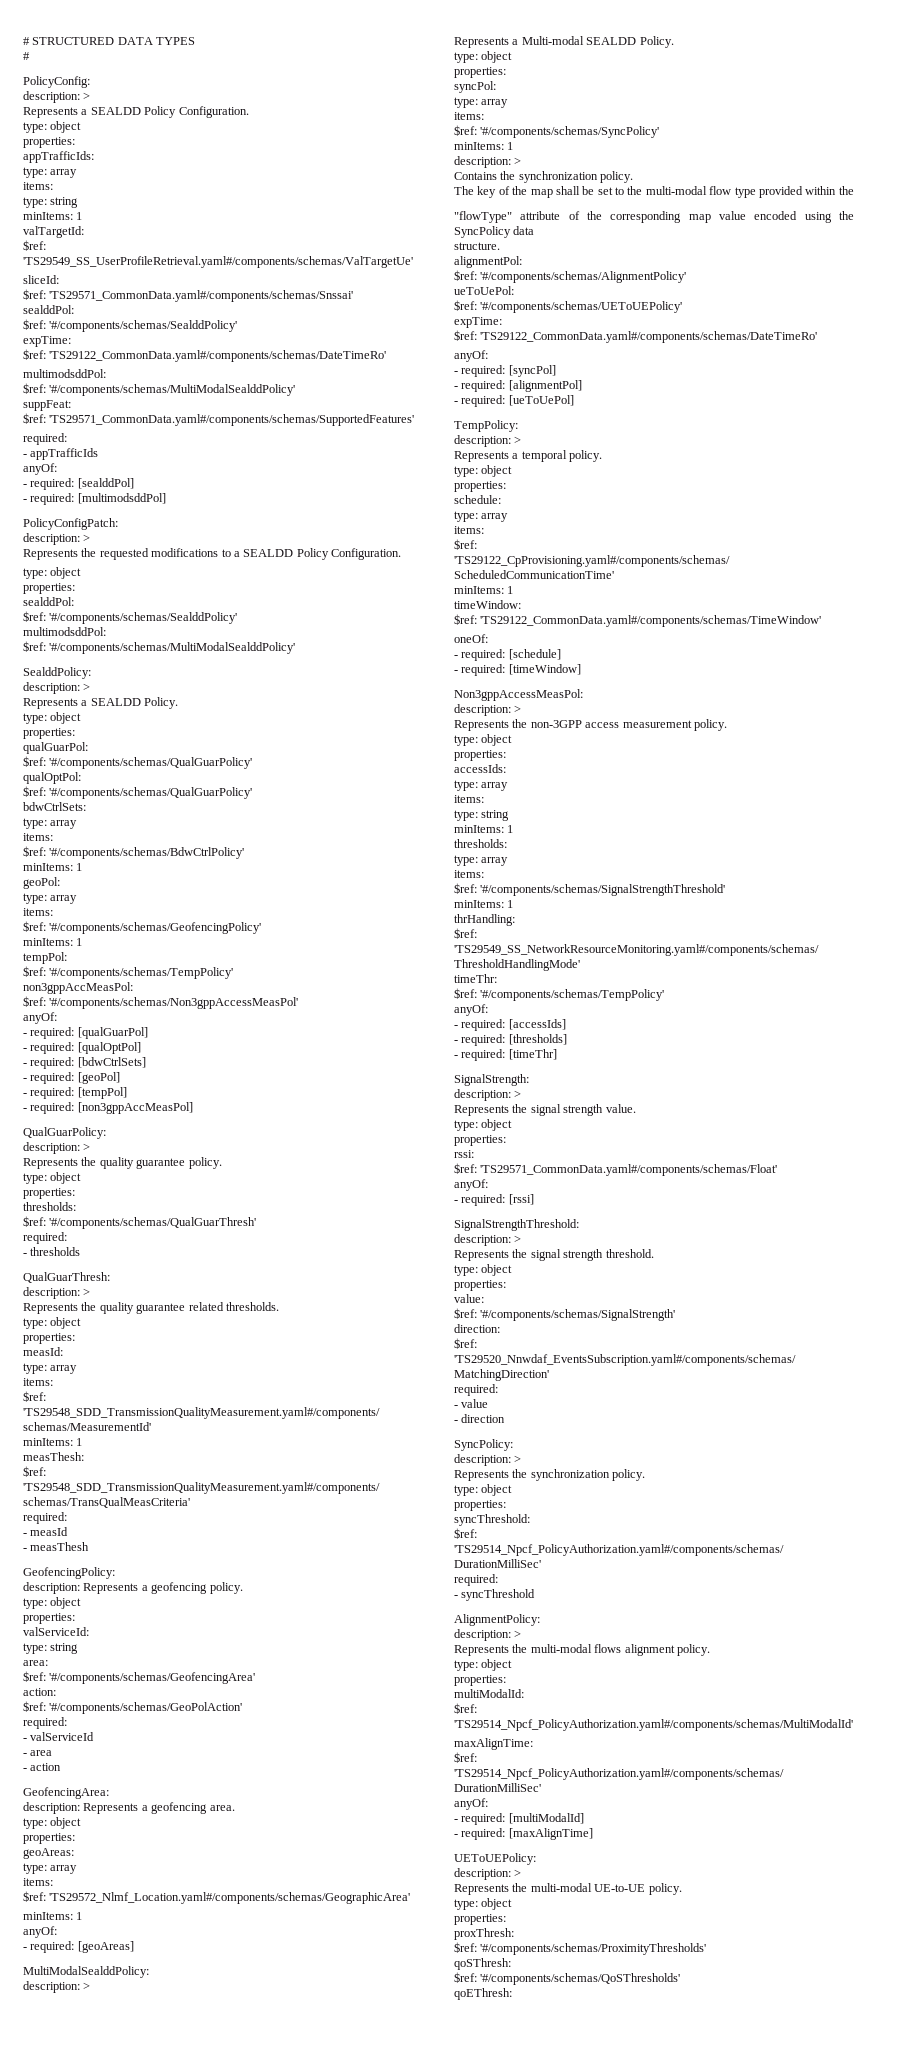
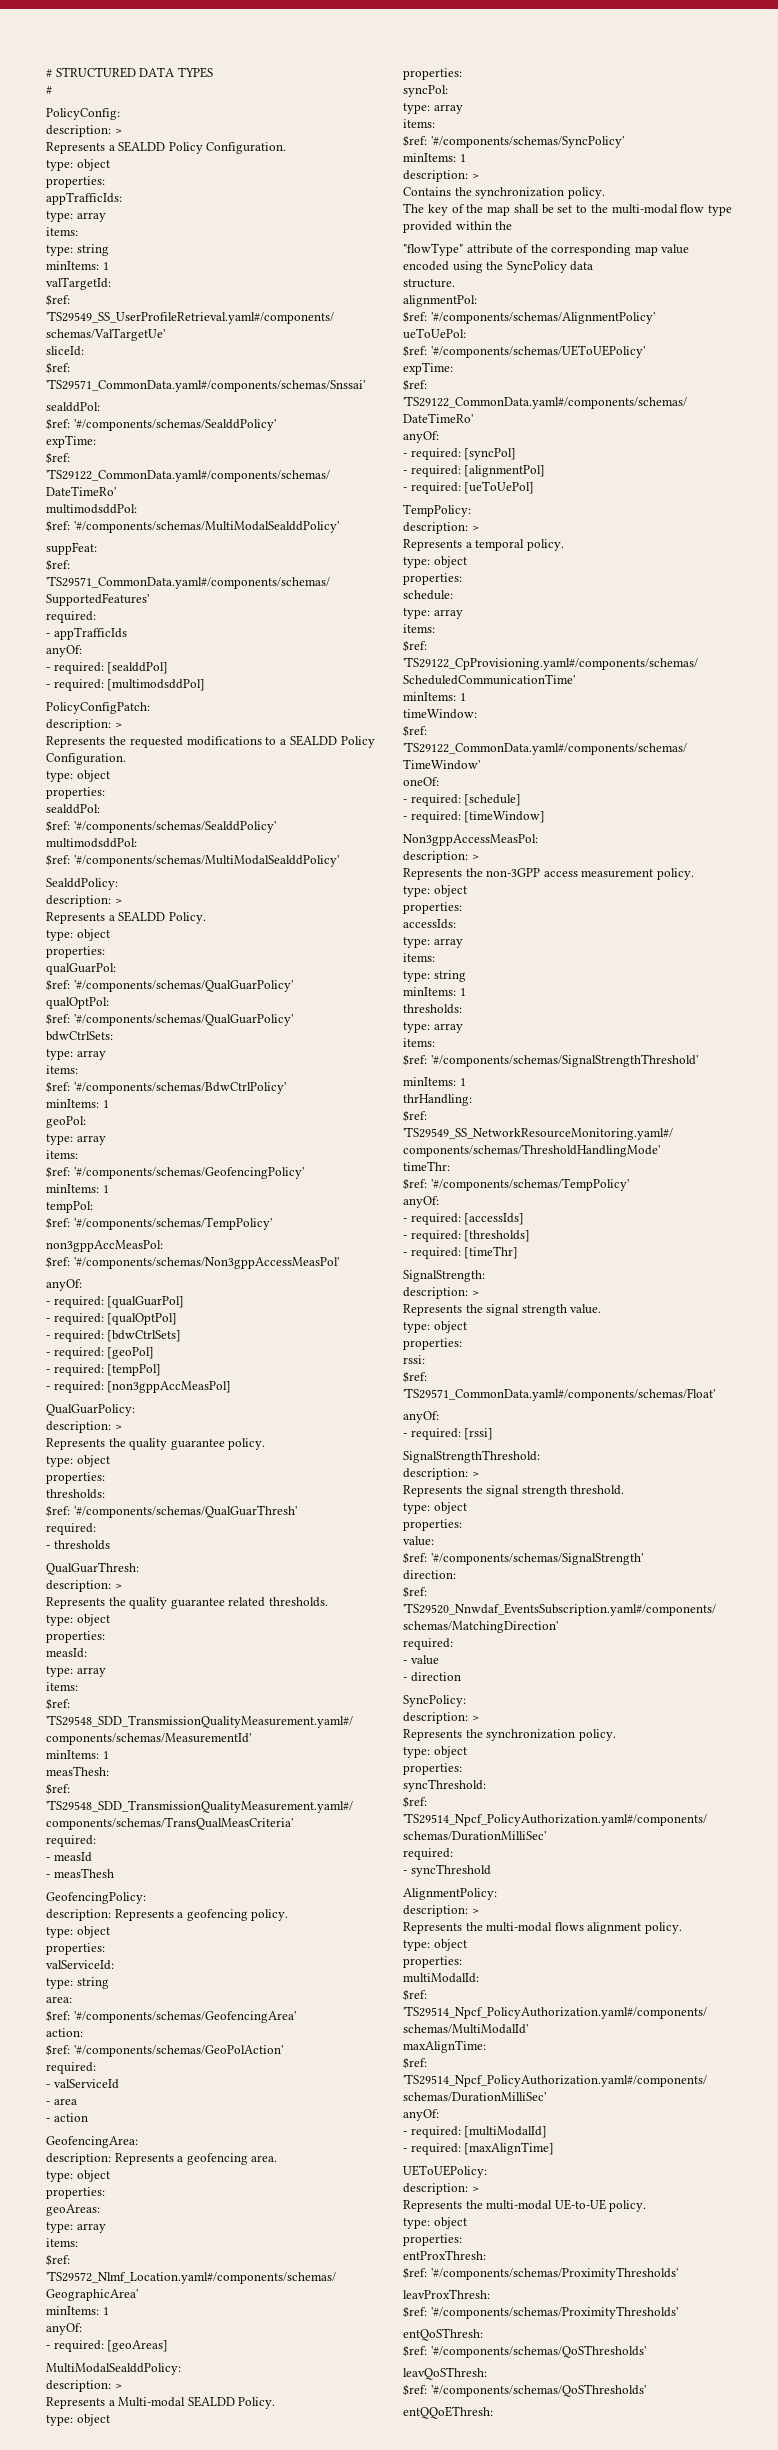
- proxThresh:
+ entProxThresh:
  $ref: '#/components/schemas/ProximityThresholds'
- qoSThresh:
+ leavProxThresh:
+ $ref: '#/components/schemas/ProximityThresholds'
+ entQoSThresh:
  $ref: '#/components/schemas/QoSThresholds'
- qoEThresh:
+ leavQoSThresh:
+ $ref: '#/components/schemas/QoSThresholds'
+ entQQoEThresh:

